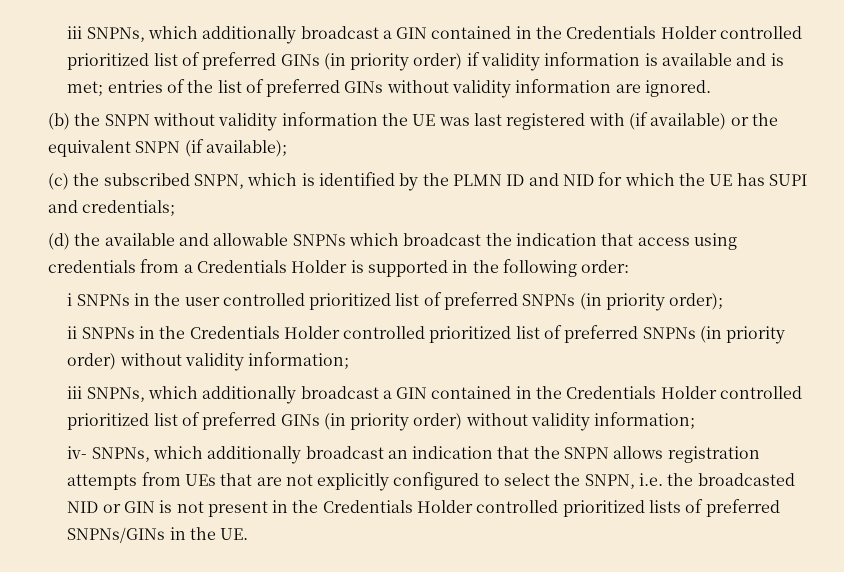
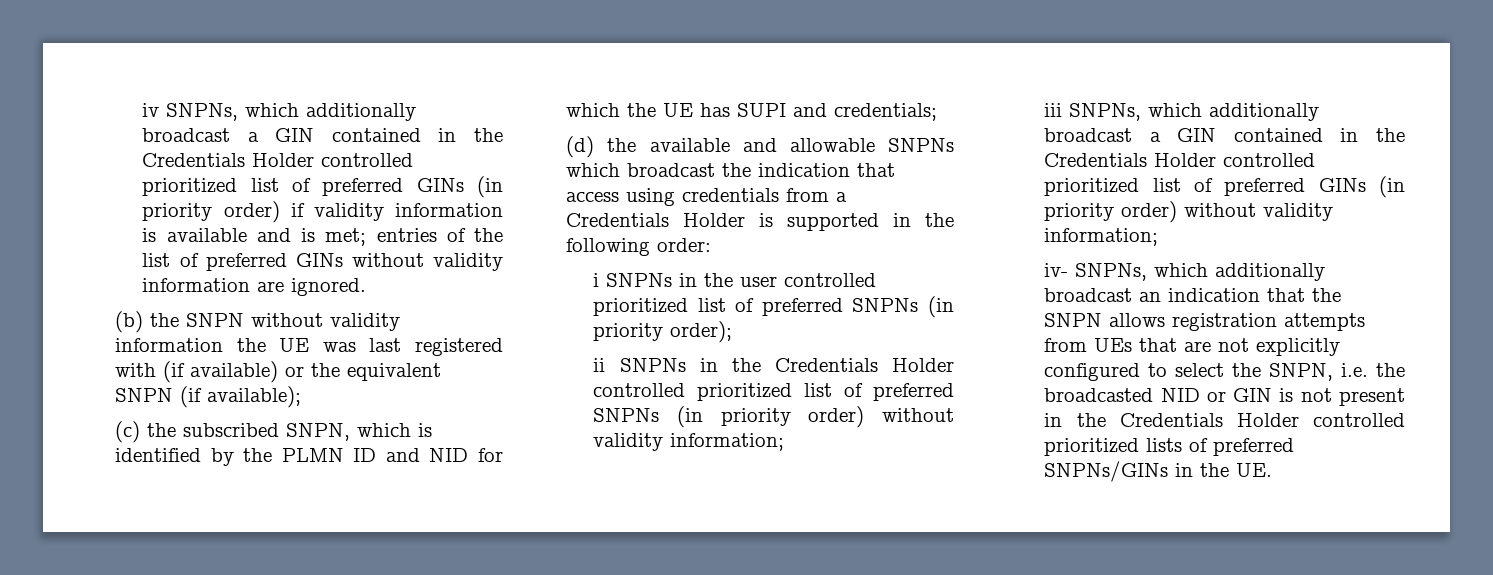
- iii SNPNs, which additionally broadcast a GIN contained in the Credentials Holder controlled prioritized list of preferred GINs (in priority order) if validity information is available and is met; entries of the list of preferred GINs without validity information are ignored.
+ iv SNPNs, which additionally broadcast a GIN contained in the Credentials Holder controlled prioritized list of preferred GINs (in priority order) if validity information is available and is met; entries of the list of preferred GINs without validity information are ignored.

